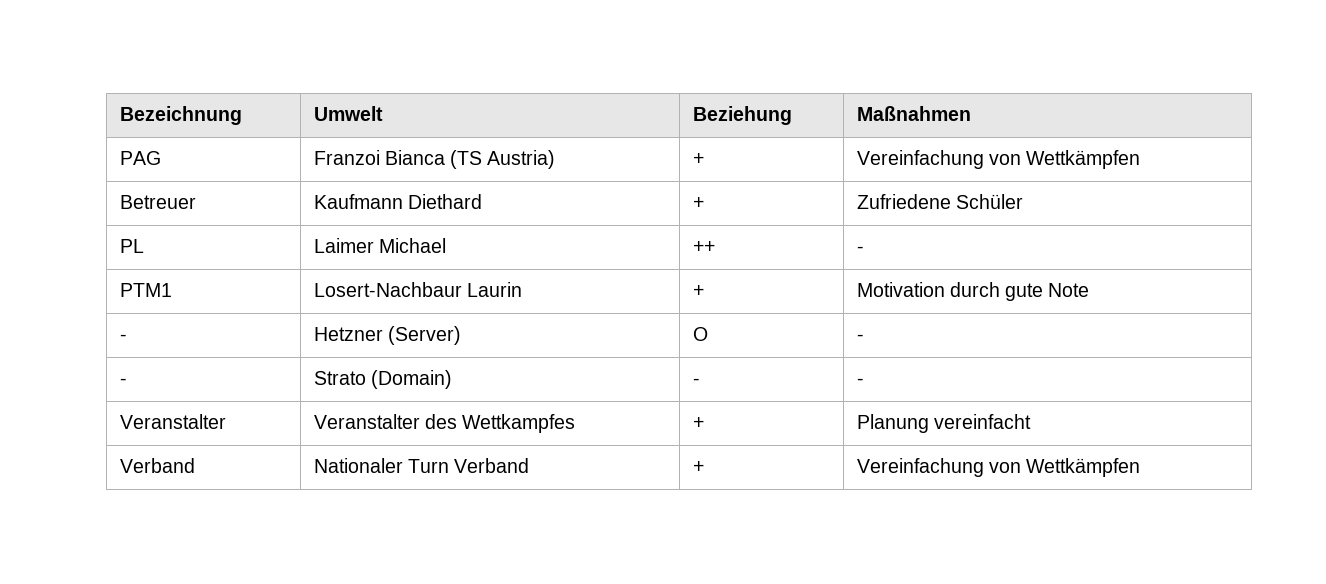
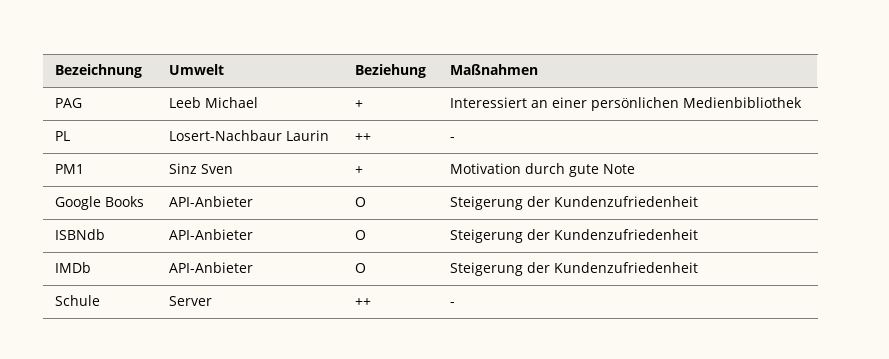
- PAG | Franzoi Bianca (TS Austria) | + | Vereinfachung von Wettkämpfen
- Betreuer | Kaufmann Diethard | + | Zufriedene Schüler
+ PAG | Leeb Michael | + | Interessiert an einer persönlichen Medienbibliothek
- PL | Laimer Michael | ++ | -
+ PL | Losert-Nachbaur Laurin | ++ | -
- PTM1 | Losert-Nachbaur Laurin | + | Motivation durch gute Note
+ PM1 | Sinz Sven | + | Motivation durch gute Note
- - | Hetzner (Server) | O | -
- - | Strato (Domain) | - | -
- Veranstalter | Veranstalter des Wettkampfes | + | Planung vereinfacht
- Verband | Nationaler Turn Verband | + | Vereinfachung von Wettkämpfen
+ Google Books | API-Anbieter | O | Steigerung der Kundenzufriedenheit
+ ISBNdb | API-Anbieter | O | Steigerung der Kundenzufriedenheit
+ IMDb | API-Anbieter | O | Steigerung der Kundenzufriedenheit
+ Schule | Server | ++ | -

